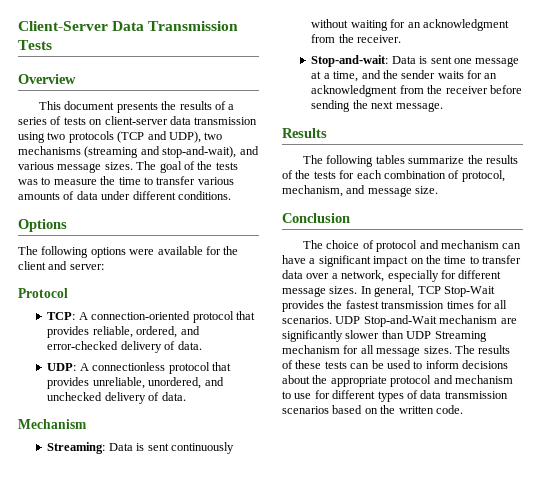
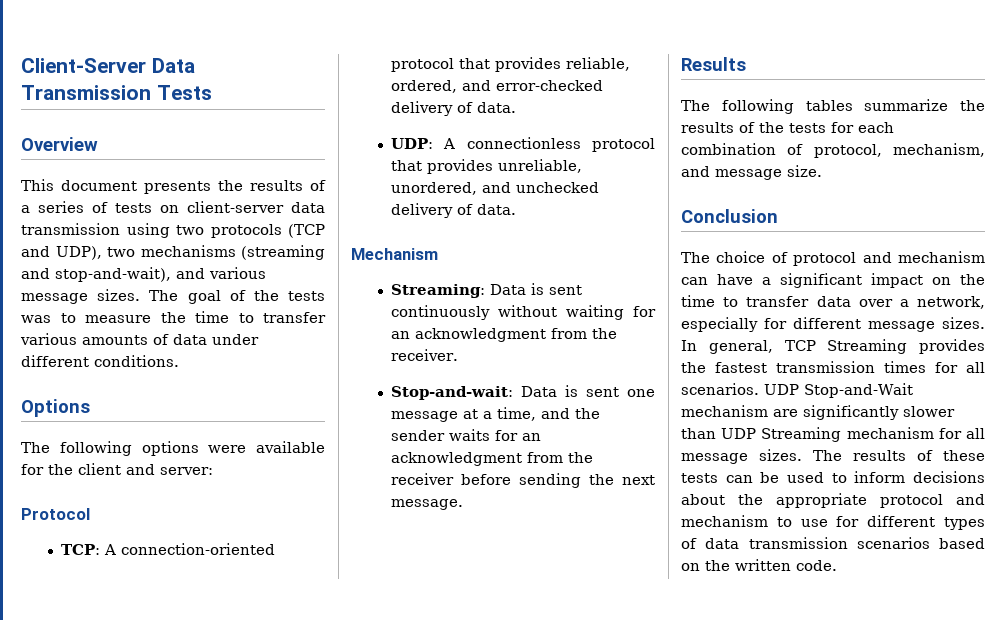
- In general, TCP Stop-Wait provides the fastest transmission times for all scenarios.
+ In general, TCP Streaming provides the fastest transmission times for all scenarios.

